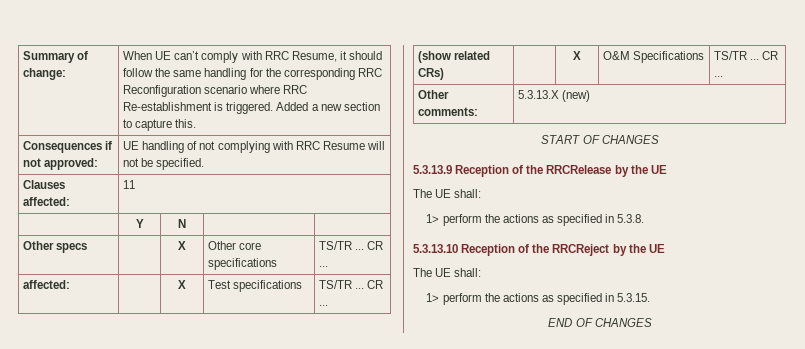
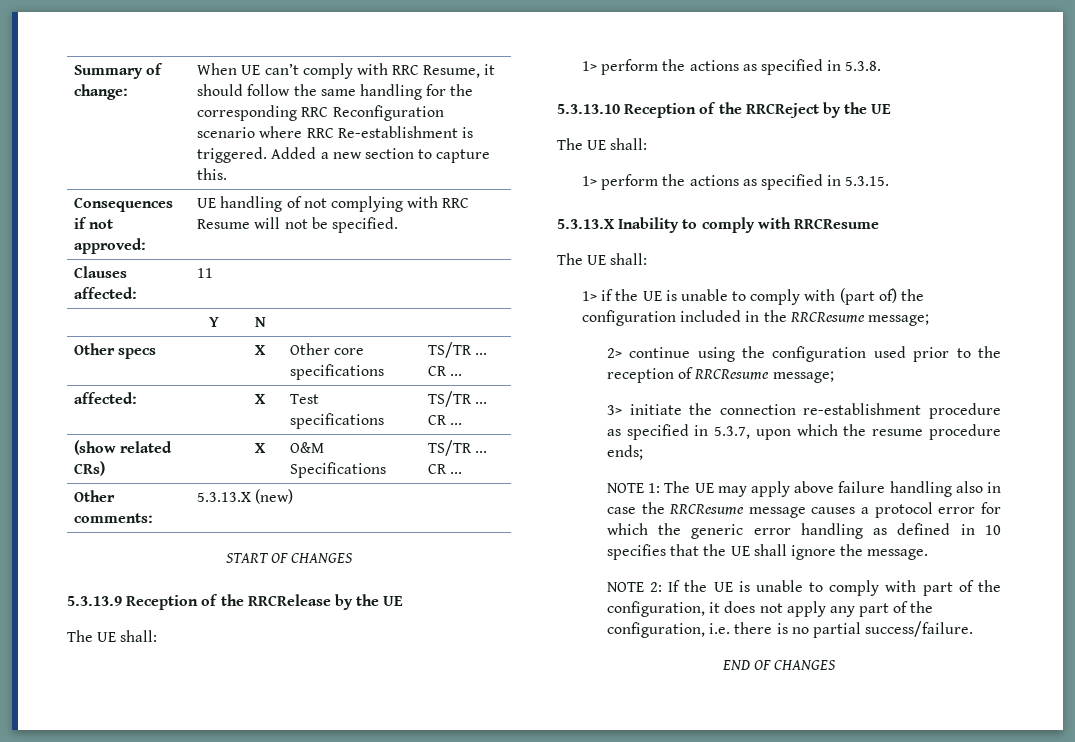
+ 5.3.13.X Inability to comply with RRCResume
+ The UE shall:
+ 1> if the UE is unable to comply with (part of) the configuration included in the RRCResume message;
+ 2> continue using the configuration used prior to the reception of RRCResume message;
+ 3> initiate the connection re-establishment procedure as specified in 5.3.7, upon which the resume procedure ends;
+ NOTE 1: The UE may apply above failure handling also in case the RRCResume message causes a protocol error for which the generic error handling as defined in 10 specifies that the UE shall ignore the message.
+ NOTE 2: If the UE is unable to comply with part of the configuration, it does not apply any part of the configuration, i.e. there is no partial success/failure.

